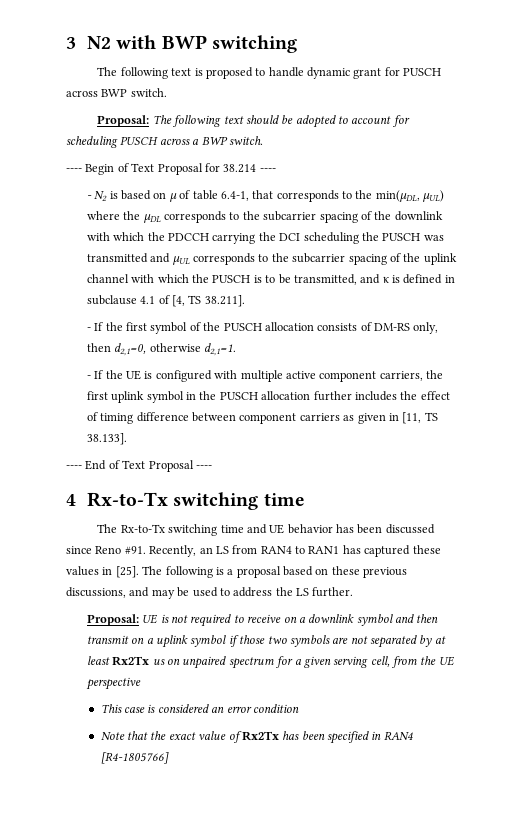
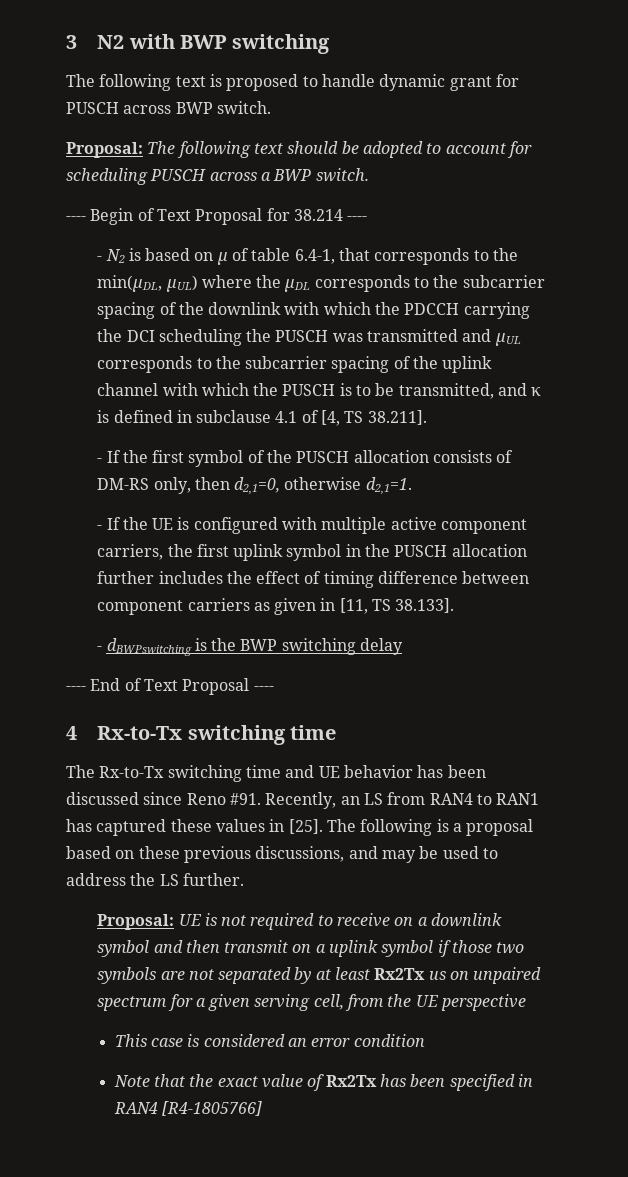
+ - dBWPswitching is the BWP switching delay

